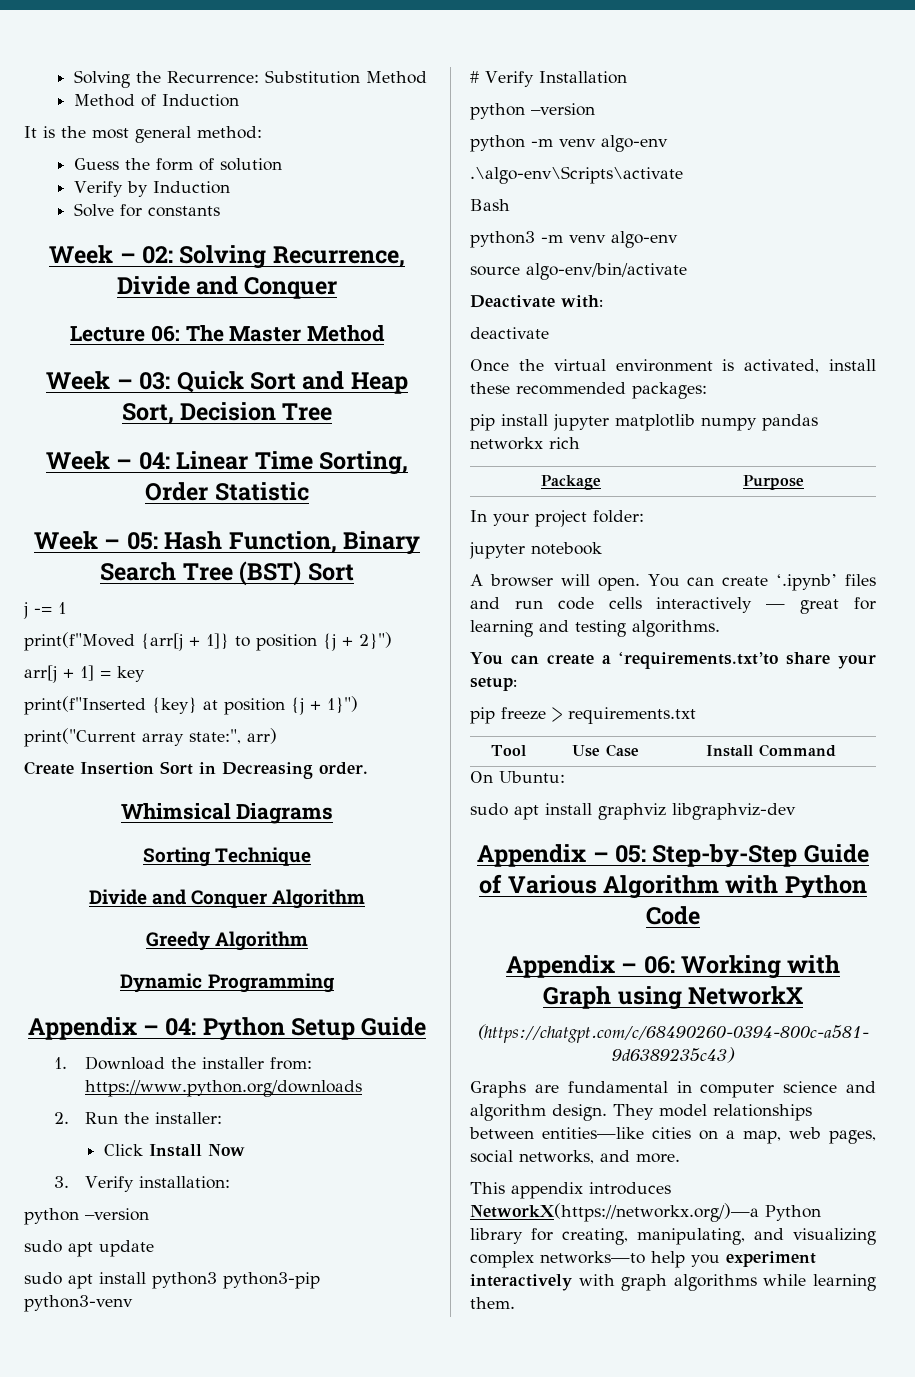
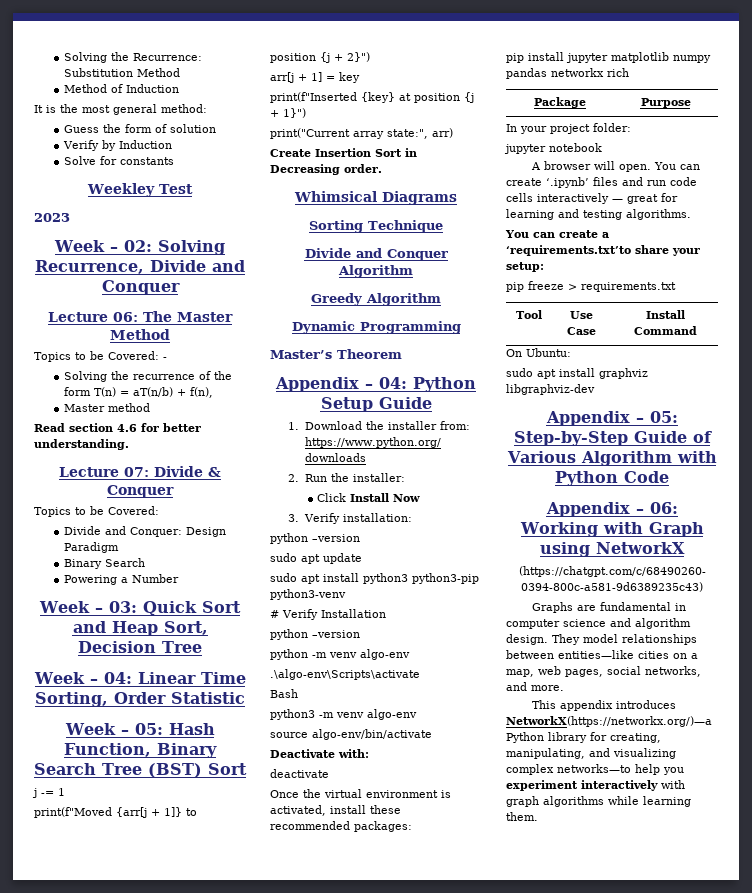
+ Weekley Test
+ 2023
+ Topics to be Covered: -
+ Solving the recurrence of the form T(n) = aT(n/b) + f(n),
+ Master method
+ Read section 4.6 for better understanding.
+ Lecture 07: Divide & Conquer
+ Topics to be Covered:
+ Divide and Conquer: Design Paradigm
+ Binary Search
+ Powering a Number
+ Master’s Theorem

